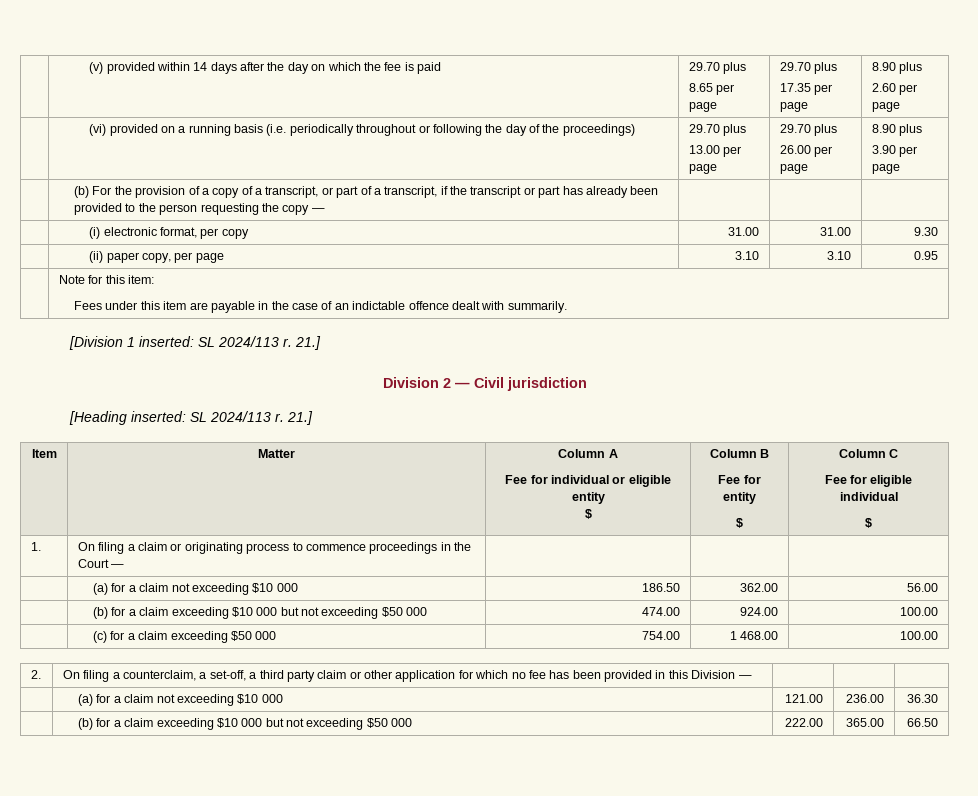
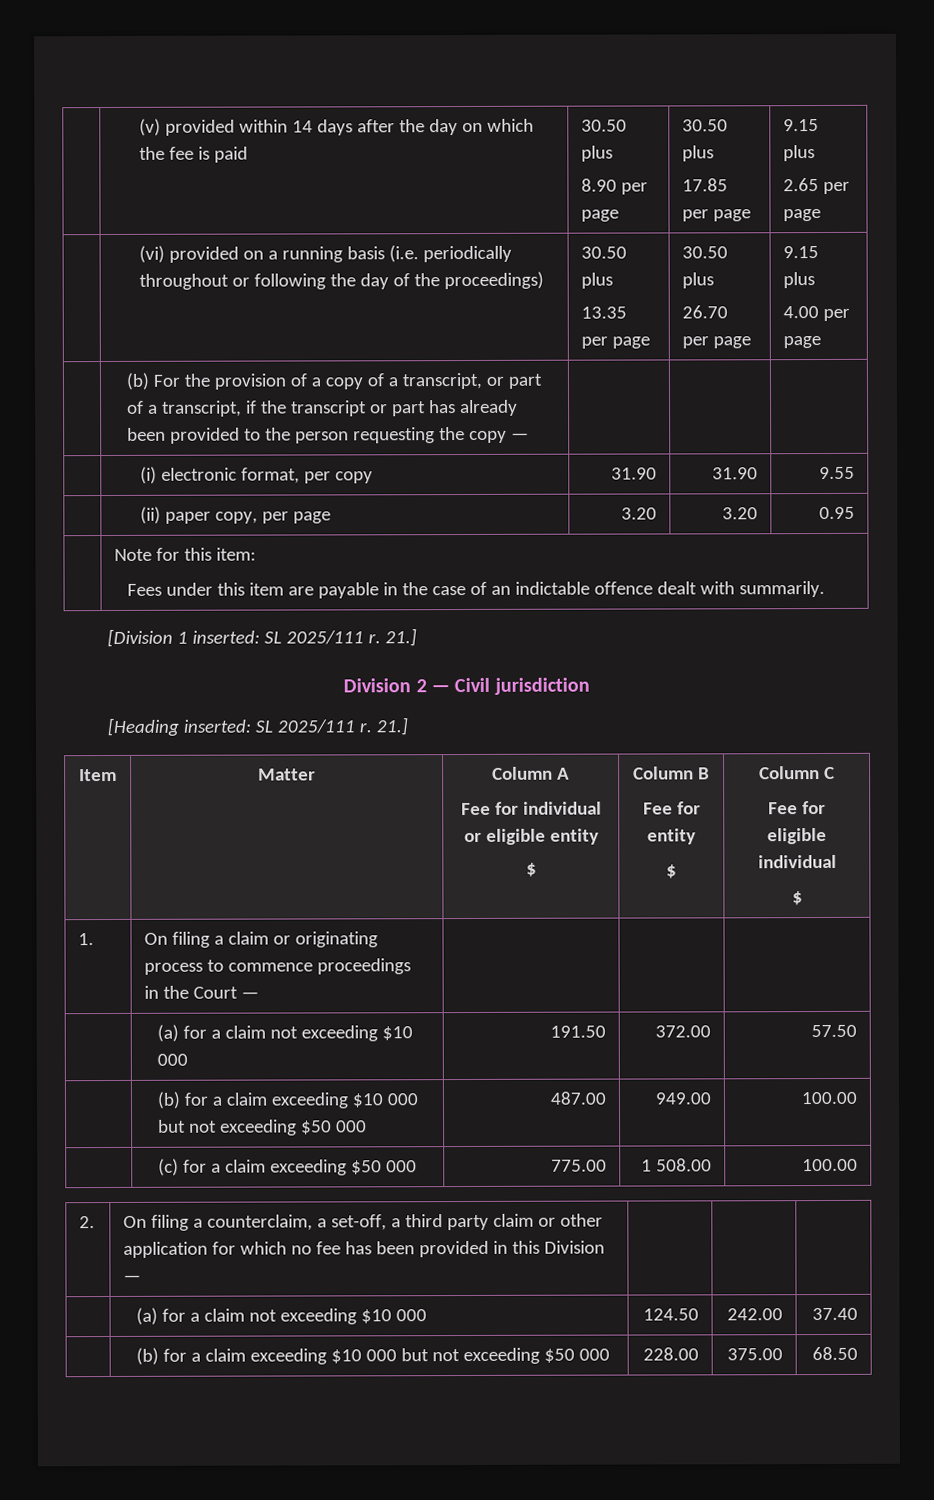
- | (v) provided within 14 days after the day on which the fee is paid | 29.70 plus
- 8.65 per page | 29.70 plus
- 17.35 per page | 8.90 plus
- 2.60 per page
+ | (v) provided within 14 days after the day on which the fee is paid | 30.50 plus
+ 8.90 per page | 30.50 plus
+ 17.85 per page | 9.15 plus
+ 2.65 per page
- | (vi) provided on a running basis (i.e. periodically throughout or following the day of the proceedings) | 29.70 plus
- 13.00 per page | 29.70 plus
- 26.00 per page | 8.90 plus
- 3.90 per page
+ | (vi) provided on a running basis (i.e. periodically throughout or following the day of the proceedings) | 30.50 plus
+ 13.35 per page | 30.50 plus
+ 26.70 per page | 9.15 plus
+ 4.00 per page
- | (i) electronic format, per copy | 31.00 | 31.00 | 9.30
+ | (i) electronic format, per copy | 31.90 | 31.90 | 9.55
- | (ii) paper copy, per page | 3.10 | 3.10 | 0.95
+ | (ii) paper copy, per page | 3.20 | 3.20 | 0.95
- [Division 1 inserted: SL 2024/113 r.
+ [Division 1 inserted: SL 2025/111 r.
- [Heading inserted: SL 2024/113 r.
+ [Heading inserted: SL 2025/111 r.
- | (a) for a claim not exceeding $10 000 | 186.50 | 362.00 | 56.00
+ | (a) for a claim not exceeding $10 000 | 191.50 | 372.00 | 57.50
- | (b) for a claim exceeding $10 000 but not exceeding $50 000 | 474.00 | 924.00 | 100.00
+ | (b) for a claim exceeding $10 000 but not exceeding $50 000 | 487.00 | 949.00 | 100.00
- | (c) for a claim exceeding $50 000 | 754.00 | 1 468.00 | 100.00
+ | (c) for a claim exceeding $50 000 | 775.00 | 1 508.00 | 100.00
- | (a) for a claim not exceeding $10 000 | 121.00 | 236.00 | 36.30
+ | (a) for a claim not exceeding $10 000 | 124.50 | 242.00 | 37.40
- | (b) for a claim exceeding $10 000 but not exceeding $50 000 | 222.00 | 365.00 | 66.50
+ | (b) for a claim exceeding $10 000 but not exceeding $50 000 | 228.00 | 375.00 | 68.50

